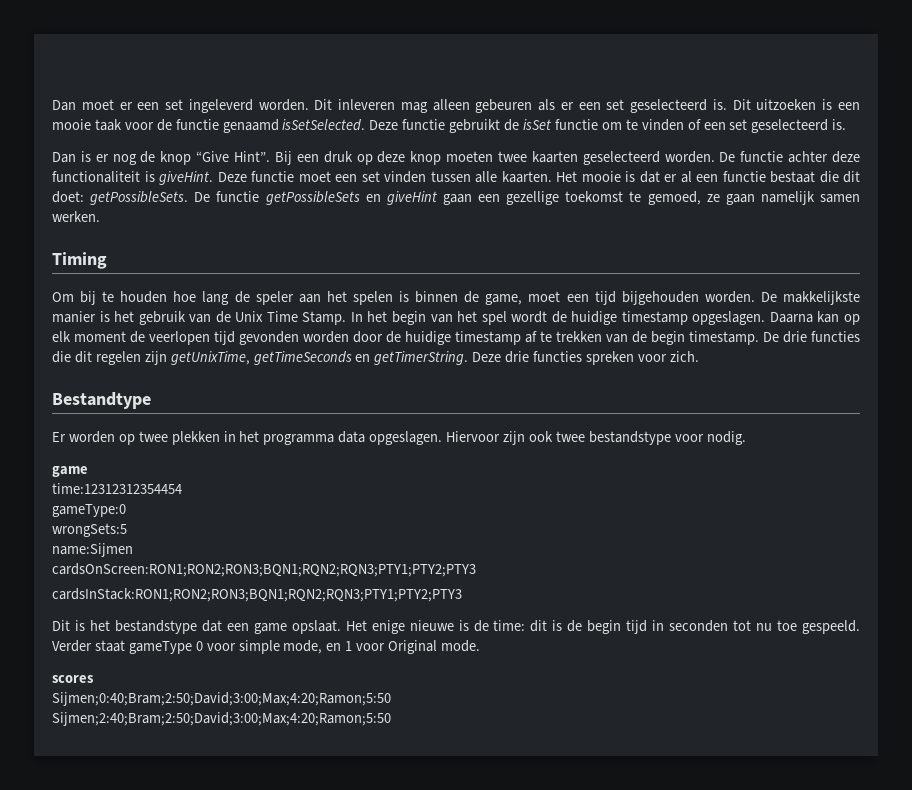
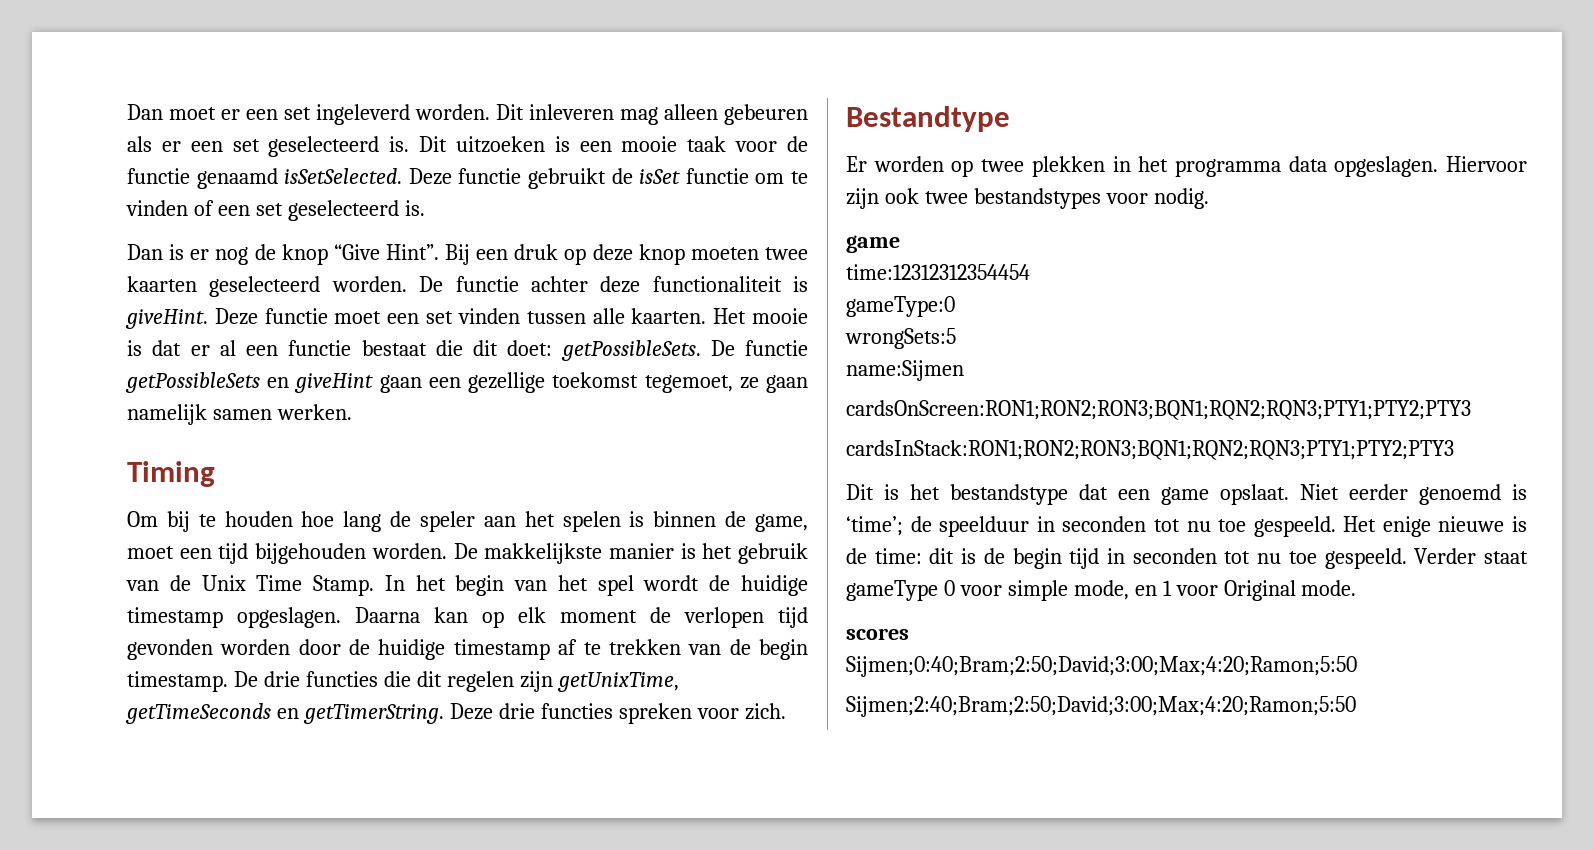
- De functie getPossibleSets en giveHint gaan een gezellige toekomst te gemoed, ze gaan namelijk samen werken.
+ De functie getPossibleSets en giveHint gaan een gezellige toekomst tegemoet, ze gaan namelijk samen werken.
- Daarna kan op elk moment de veerlopen tijd gevonden worden door de huidige timestamp af te trekken van de begin timestamp.
+ Daarna kan op elk moment de verlopen tijd gevonden worden door de huidige timestamp af te trekken van de begin timestamp.
- Hiervoor zijn ook twee bestandstype voor nodig.
+ Hiervoor zijn ook twee bestandstypes voor nodig.
+ Niet eerder genoemd is ‘time’; de speelduur in seconden tot nu toe gespeeld.

